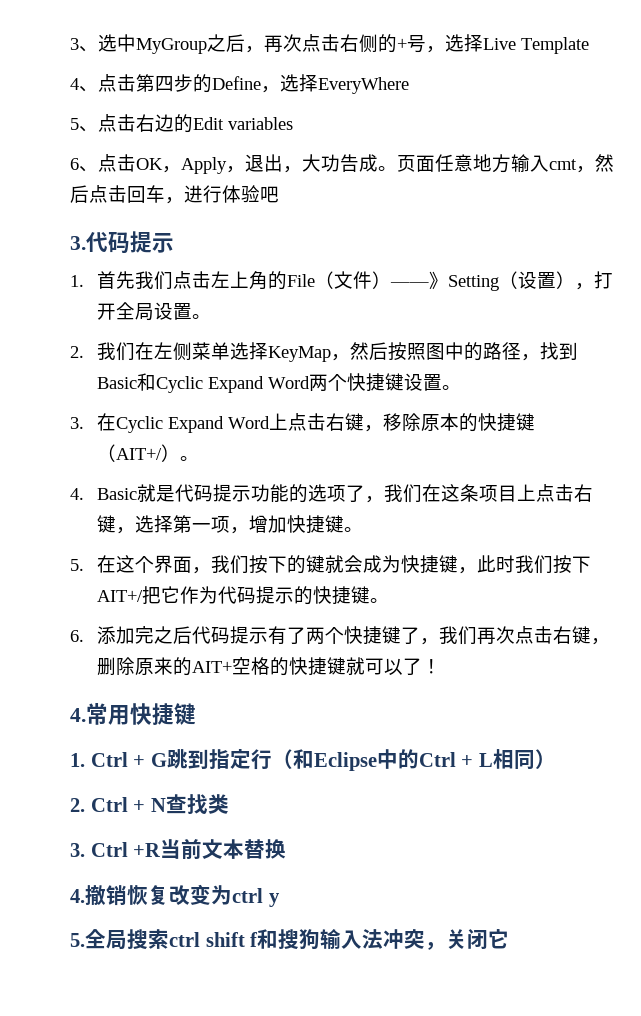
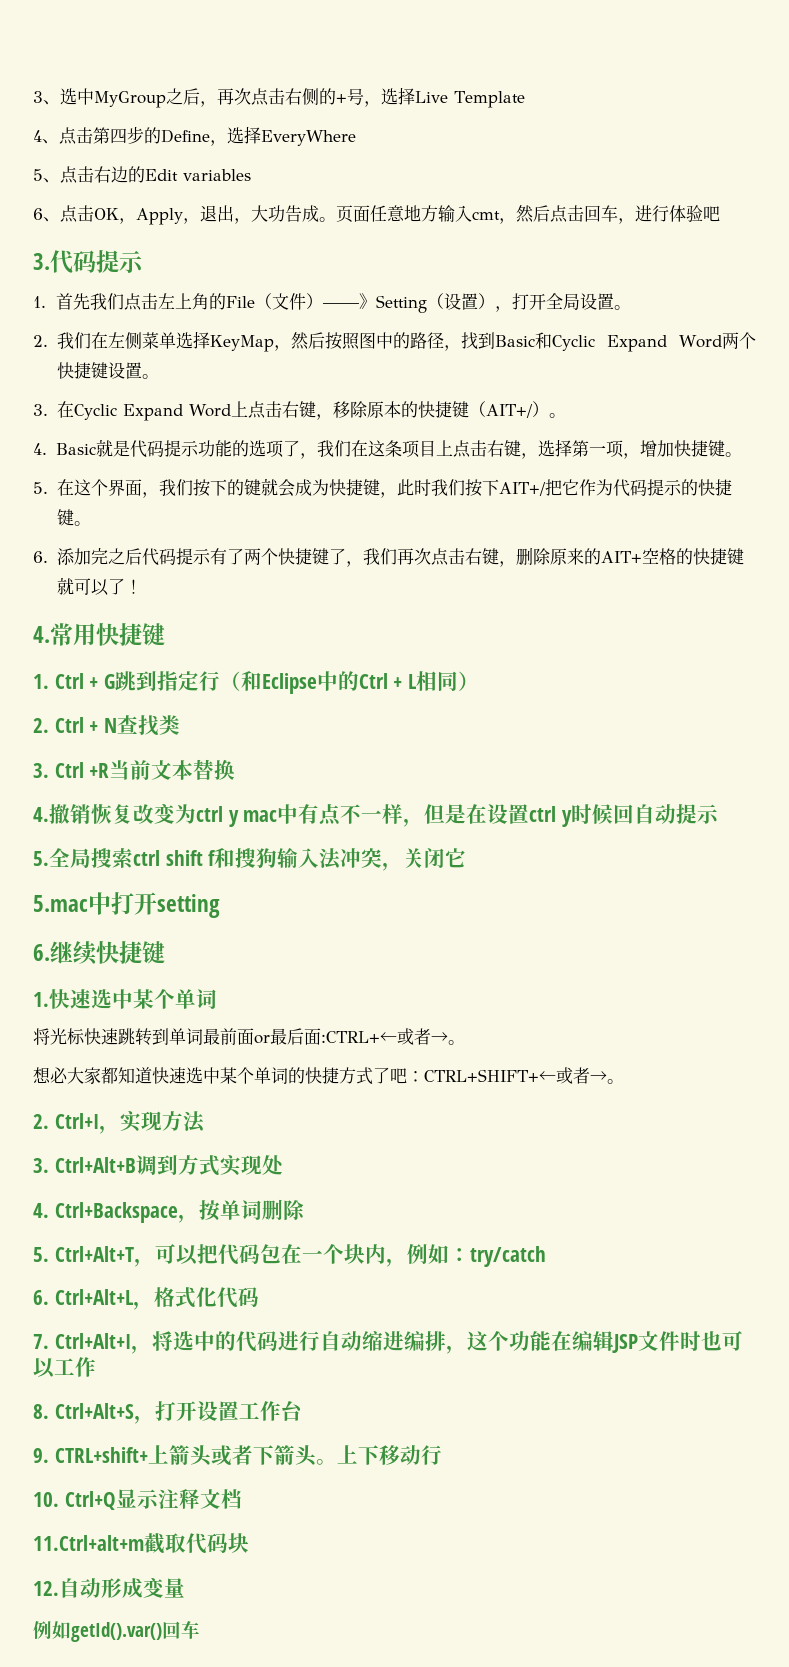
- 4.撤销恢复改变为ctrl y
+ 4.撤销恢复改变为ctrl y mac中有点不一样，但是在设置ctrl y时候回自动提示
+ 5.mac中打开setting
+ 6.继续快捷键
+ 1.快速选中某个单词
+ 将光标快速跳转到单词最前面or最后面:CTRL+←或者→。
+ 想必大家都知道快速选中某个单词的快捷方式了吧：CTRL+SHIFT+←或者→。
+ 2. Ctrl+I，实现方法
+ 3. Ctrl+Alt+B调到方式实现处
+ 4. Ctrl+Backspace，按单词删除
+ 5. Ctrl+Alt+T，可以把代码包在一个块内，例如：try/catch
+ 6. Ctrl+Alt+L，格式化代码
+ 7. Ctrl+Alt+I，将选中的代码进行自动缩进编排，这个功能在编辑JSP文件时也可以工作
+ 8. Ctrl+Alt+S，打开设置工作台
+ 9. CTRL+shift+上箭头或者下箭头。上下移动行
+ 10. Ctrl+Q显示注释文档
+ 11.Ctrl+alt+m截取代码块
+ 12.自动形成变量
+ 例如getId().var()回车

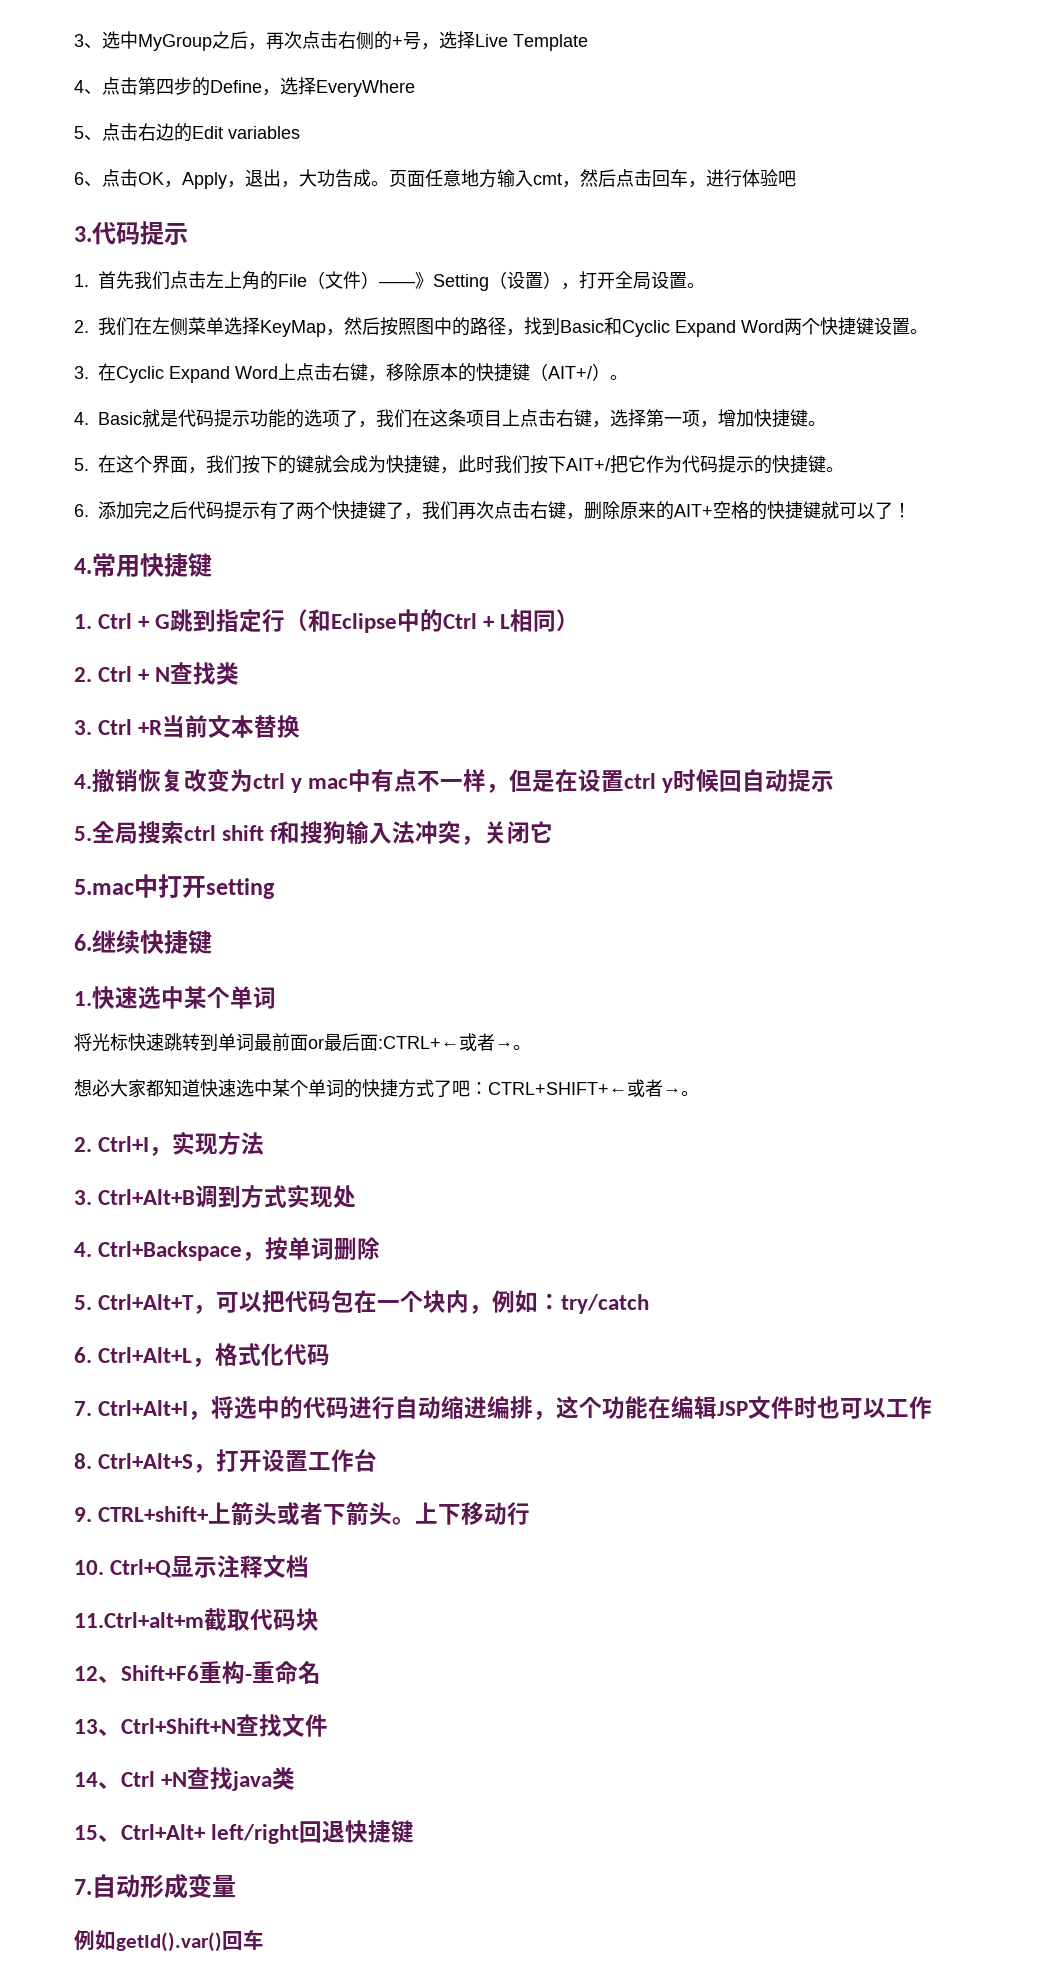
- 12.自动形成变量
+ 12、Shift+F6重构-重命名
+ 13、Ctrl+Shift+N查找文件
+ 14、Ctrl +N查找java类
+ 15、Ctrl+Alt+ left/right回退快捷键
+ 7.自动形成变量

